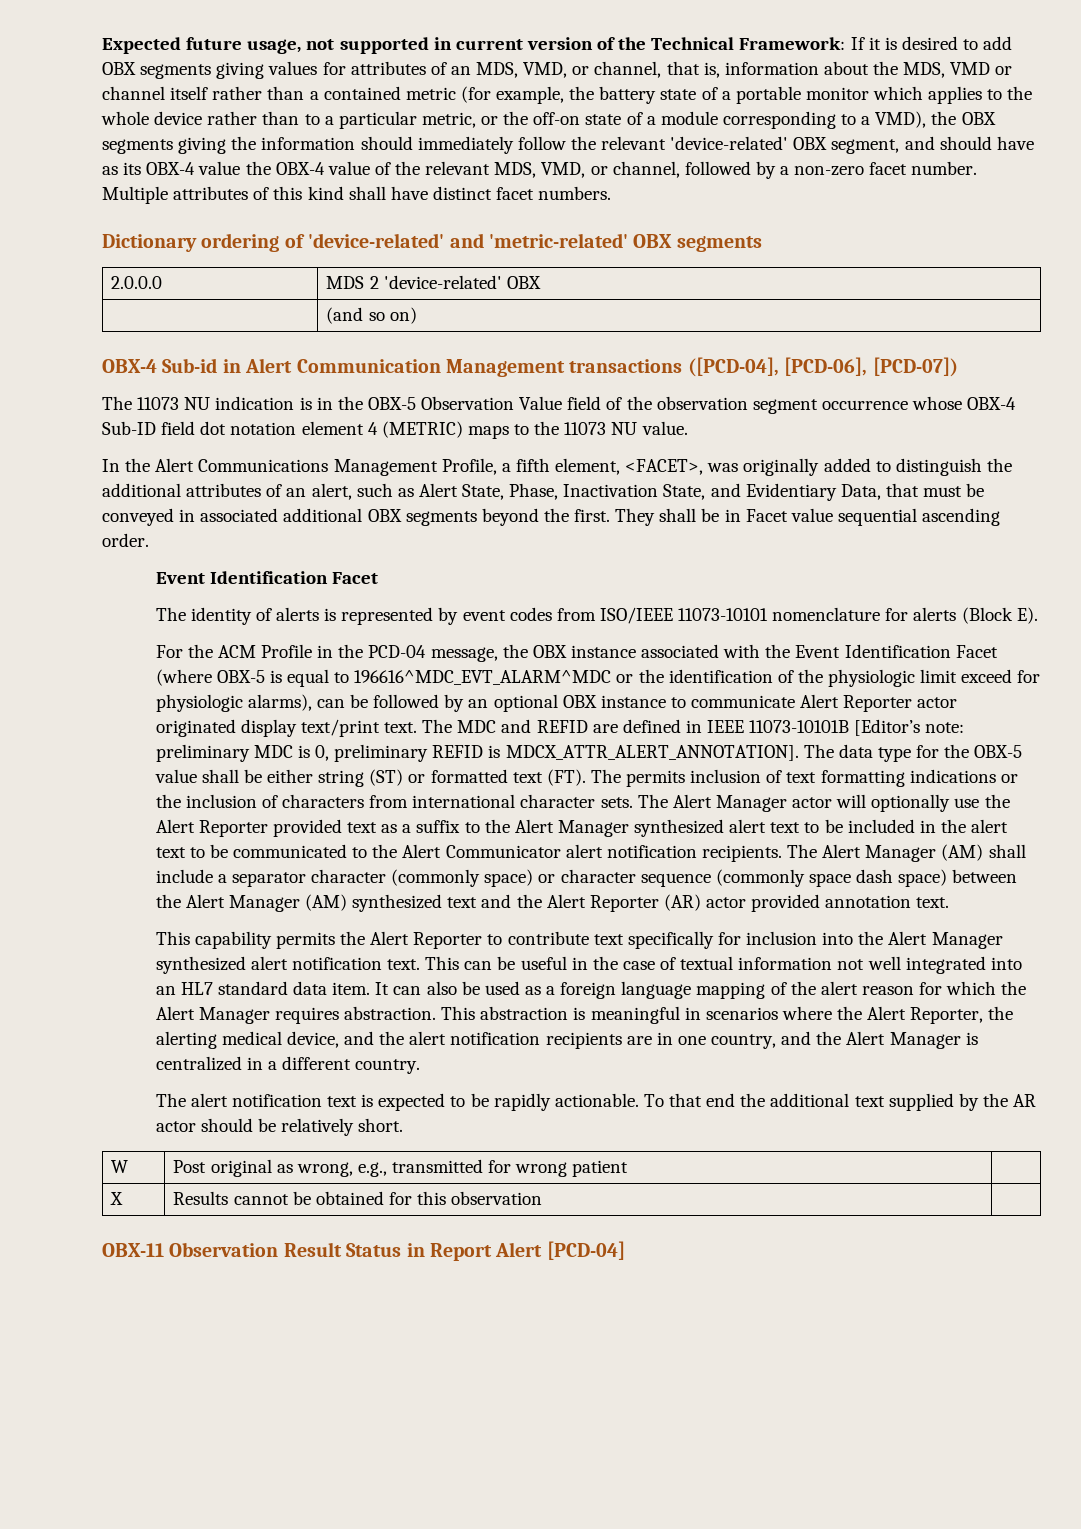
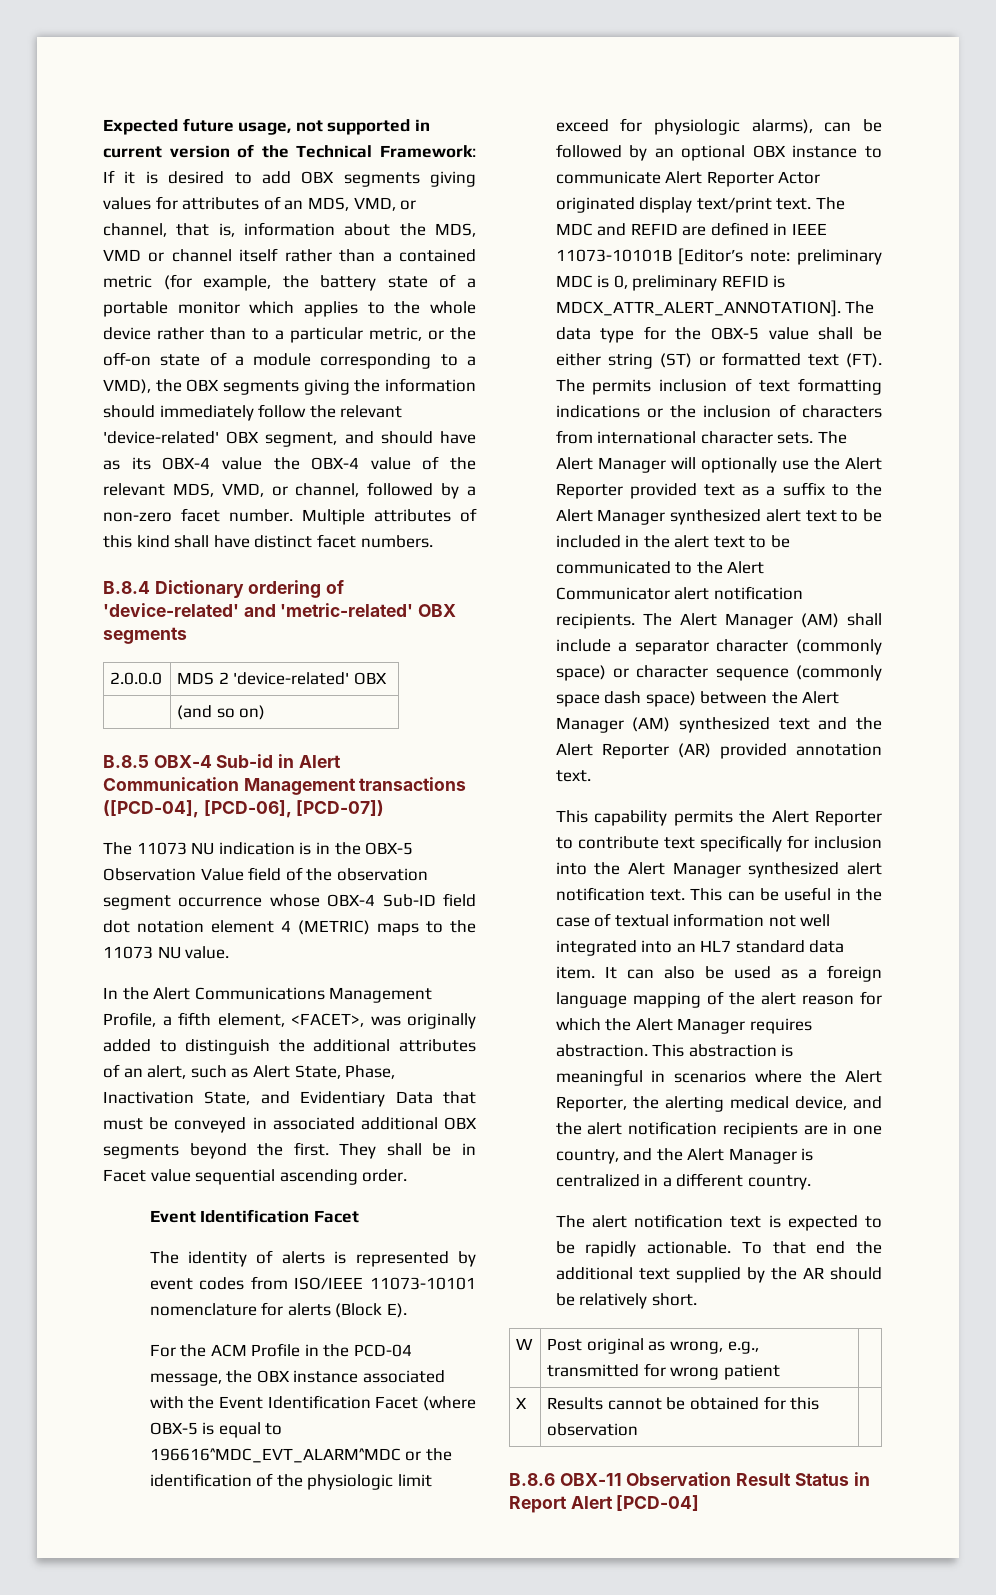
- Dictionary ordering of 'device-related' and 'metric-related' OBX segments
+ B.8.4 Dictionary ordering of 'device-related' and 'metric-related' OBX segments
- OBX-4 Sub-id in Alert Communication Management transactions ([PCD-04], [PCD-06], [PCD-07])
+ B.8.5 OBX-4 Sub-id in Alert Communication Management transactions ([PCD-04], [PCD-06], [PCD-07])
- In the Alert Communications Management Profile, a fifth element, <FACET>, was originally added to distinguish the additional attributes of an alert, such as Alert State, Phase, Inactivation State, and Evidentiary Data, that must be conveyed in associated additional OBX segments beyond the first.
+ In the Alert Communications Management Profile, a fifth element, <FACET>, was originally added to distinguish the additional attributes of an alert, such as Alert State, Phase, Inactivation State, and Evidentiary Data that must be conveyed in associated additional OBX segments beyond the first.
- For the ACM Profile in the PCD-04 message, the OBX instance associated with the Event Identification Facet (where OBX-5 is equal to 196616^MDC_EVT_ALARM^MDC or the identification of the physiologic limit exceed for physiologic alarms), can be followed by an optional OBX instance to communicate Alert Reporter actor originated display text/print text.
+ For the ACM Profile in the PCD-04 message, the OBX instance associated with the Event Identification Facet (where OBX-5 is equal to 196616^MDC_EVT_ALARM^MDC or the identification of the physiologic limit exceed for physiologic alarms), can be followed by an optional OBX instance to communicate Alert Reporter Actor originated display text/print text.
- The Alert Manager actor will optionally use the Alert Reporter provided text as a suffix to the Alert Manager synthesized alert text to be included in the alert text to be communicated to the Alert Communicator alert notification recipients.
+ The Alert Manager will optionally use the Alert Reporter provided text as a suffix to the Alert Manager synthesized alert text to be included in the alert text to be communicated to the Alert Communicator alert notification recipients.
- The Alert Manager (AM) shall include a separator character (commonly space) or character sequence (commonly space dash space) between the Alert Manager (AM) synthesized text and the Alert Reporter (AR) actor provided annotation text.
+ The Alert Manager (AM) shall include a separator character (commonly space) or character sequence (commonly space dash space) between the Alert Manager (AM) synthesized text and the Alert Reporter (AR) provided annotation text.
- To that end the additional text supplied by the AR actor should be relatively short.
+ To that end the additional text supplied by the AR should be relatively short.
- OBX-11 Observation Result Status in Report Alert [PCD-04]
+ B.8.6 OBX-11 Observation Result Status in Report Alert [PCD-04]

